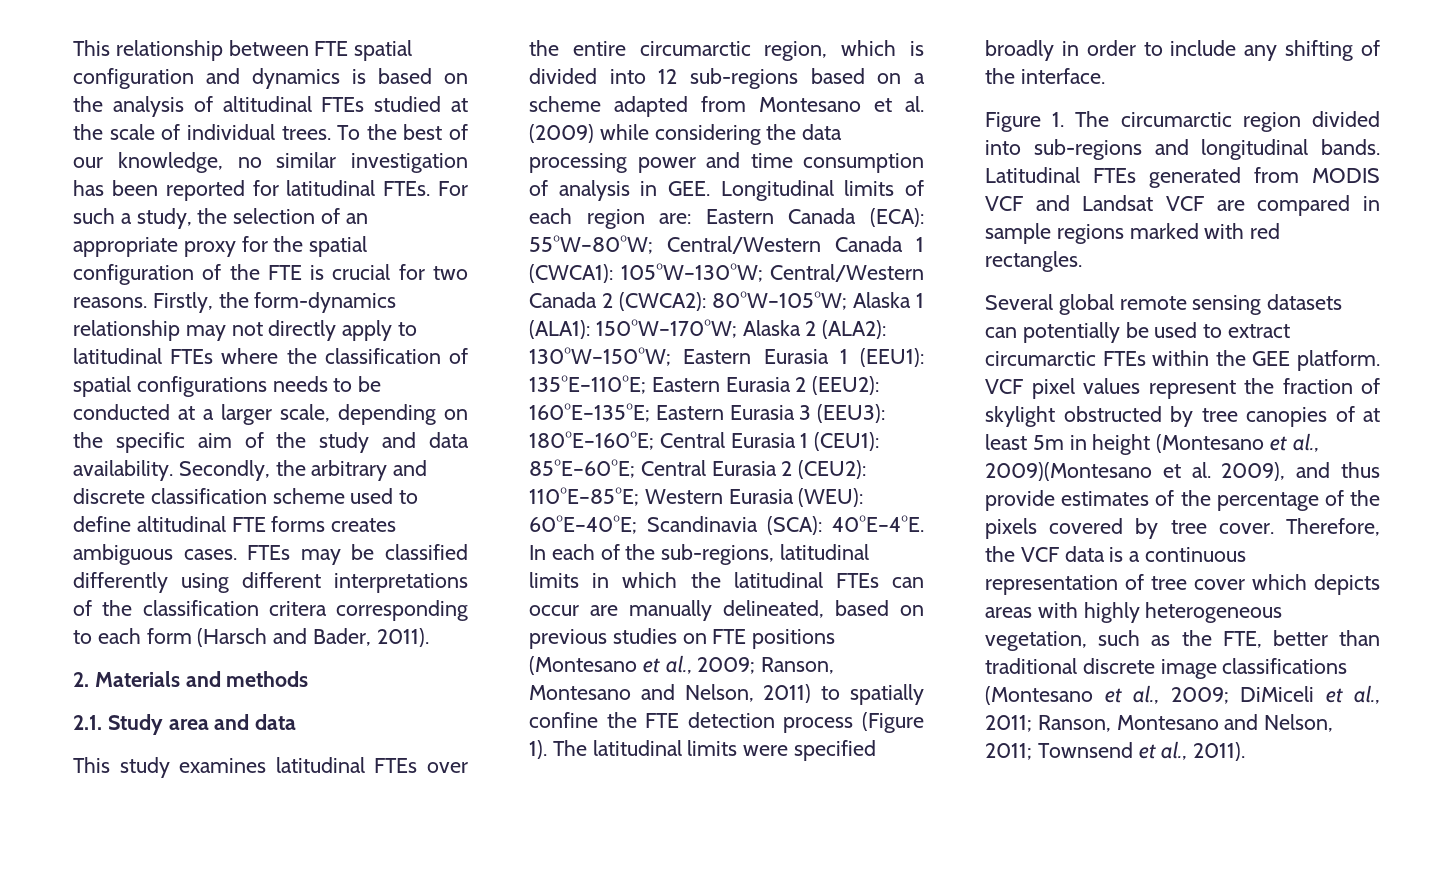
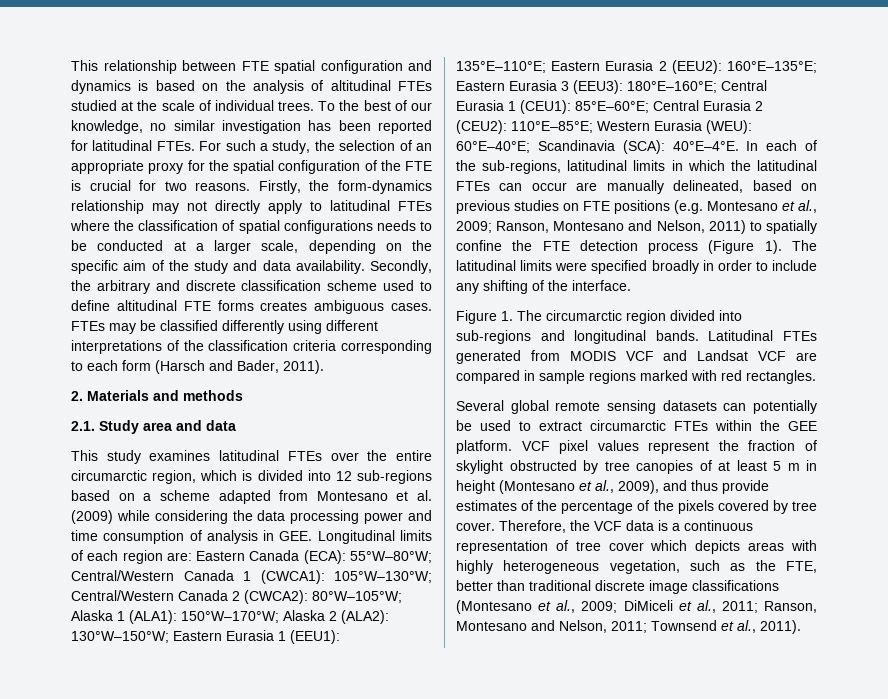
- FTEs may be classified differently using different interpretations of the classification critera corresponding to each form (Harsch and Bader, 2011).
+ FTEs may be classified differently using different interpretations of the classification criteria corresponding to each form (Harsch and Bader, 2011).
- In each of the sub-regions, latitudinal limits in which the latitudinal FTEs can occur are manually delineated, based on previous studies on FTE positions (Montesano et al., 2009; Ranson, Montesano and Nelson, 2011) to spatially confine the FTE detection process (Figure 1).
+ In each of the sub-regions, latitudinal limits in which the latitudinal FTEs can occur are manually delineated, based on previous studies on FTE positions (e.g. Montesano et al., 2009; Ranson, Montesano and Nelson, 2011) to spatially confine the FTE detection process (Figure 1).
- VCF pixel values represent the fraction of skylight obstructed by tree canopies of at least 5m in height (Montesano et al., 2009)(Montesano et al. 2009), and thus provide estimates of the percentage of the pixels covered by tree cover.
+ VCF pixel values represent the fraction of skylight obstructed by tree canopies of at least 5 m in height (Montesano et al., 2009), and thus provide estimates of the percentage of the pixels covered by tree cover.

